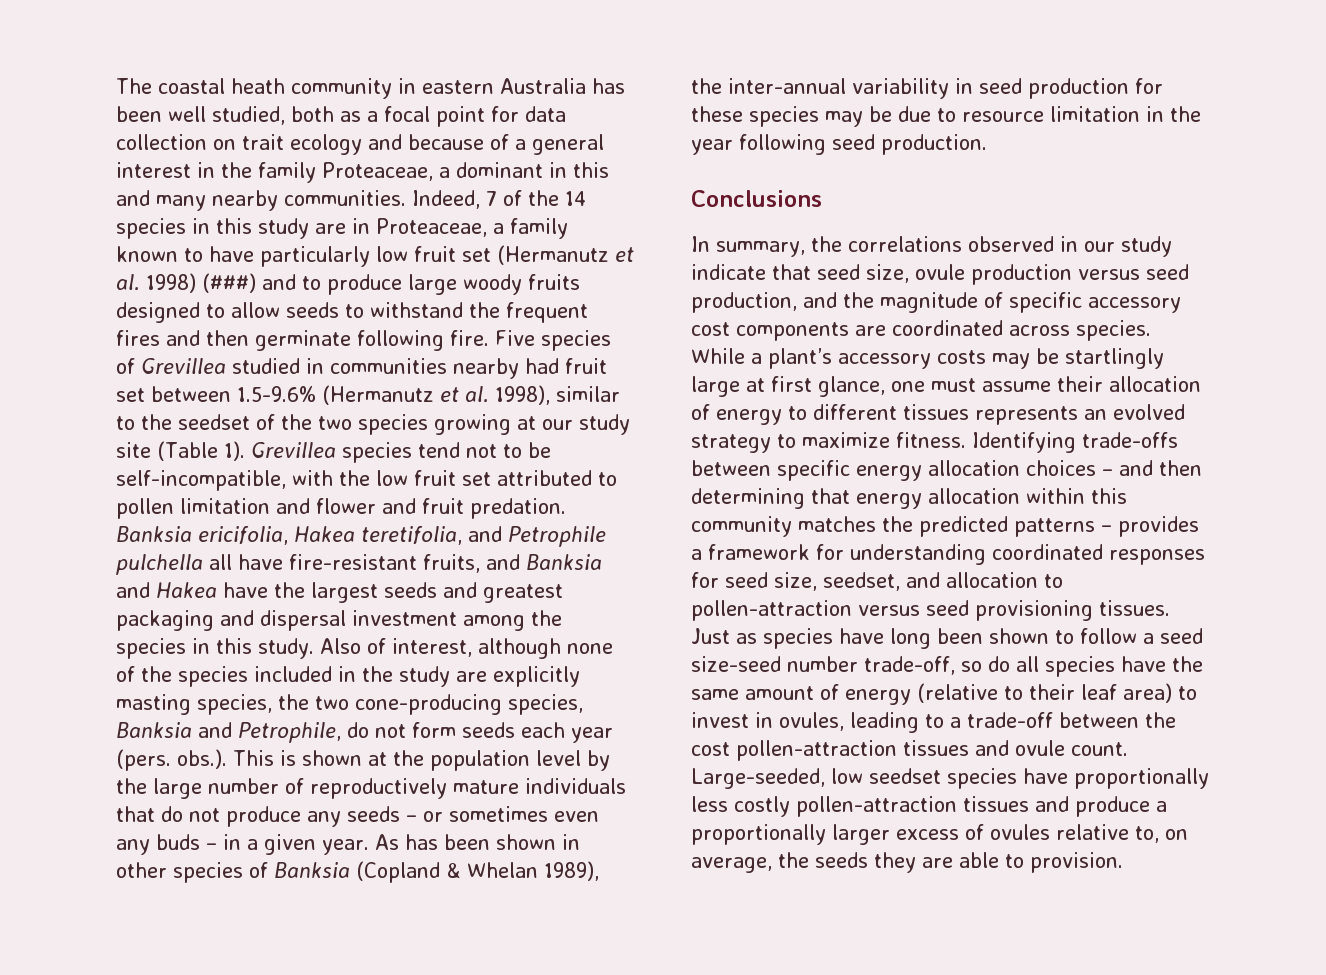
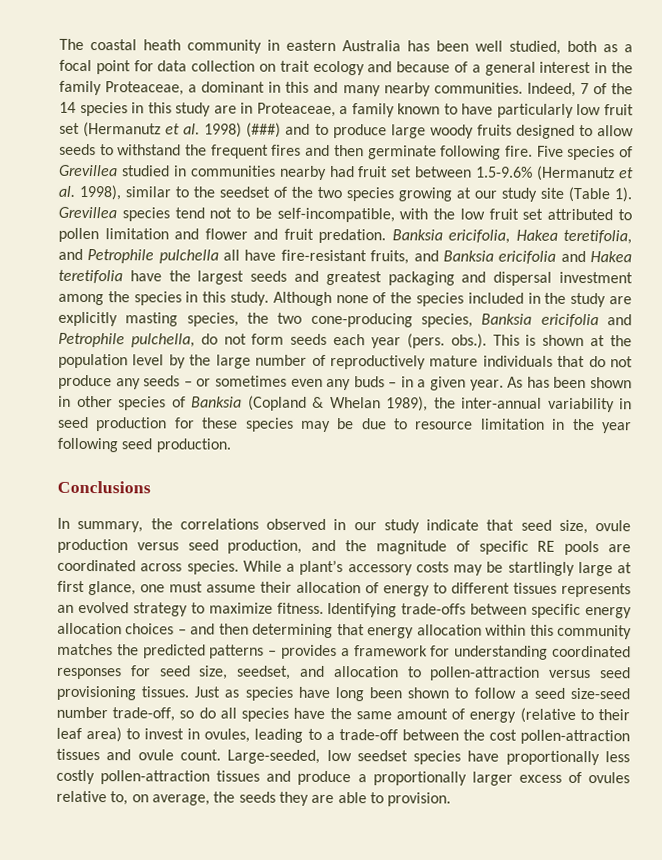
- Banksia ericifolia, Hakea teretifolia, and Petrophile pulchella all have fire-resistant fruits, and Banksia and Hakea have the largest seeds and greatest packaging and dispersal investment among the species in this study.
+ Banksia ericifolia, Hakea teretifolia, and Petrophile pulchella all have fire-resistant fruits, and Banksia ericifolia and Hakea teretifolia have the largest seeds and greatest packaging and dispersal investment among the species in this study.
- Also of interest, although none of the species included in the study are explicitly masting species, the two cone-producing species, Banksia and Petrophile, do not form seeds each year (pers. obs.). This is shown at the population level by the large number of reproductively mature individuals that do not produce any seeds – or sometimes even any buds – in a given year.
+ Although none of the species included in the study are explicitly masting species, the two cone-producing species, Banksia ericifolia and Petrophile pulchella, do not form seeds each year (pers. obs.). This is shown at the population level by the large number of reproductively mature individuals that do not produce any seeds – or sometimes even any buds – in a given year.
- In summary, the correlations observed in our study indicate that seed size, ovule production versus seed production, and the magnitude of specific accessory cost components are coordinated across species.
+ In summary, the correlations observed in our study indicate that seed size, ovule production versus seed production, and the magnitude of specific RE pools are coordinated across species.

